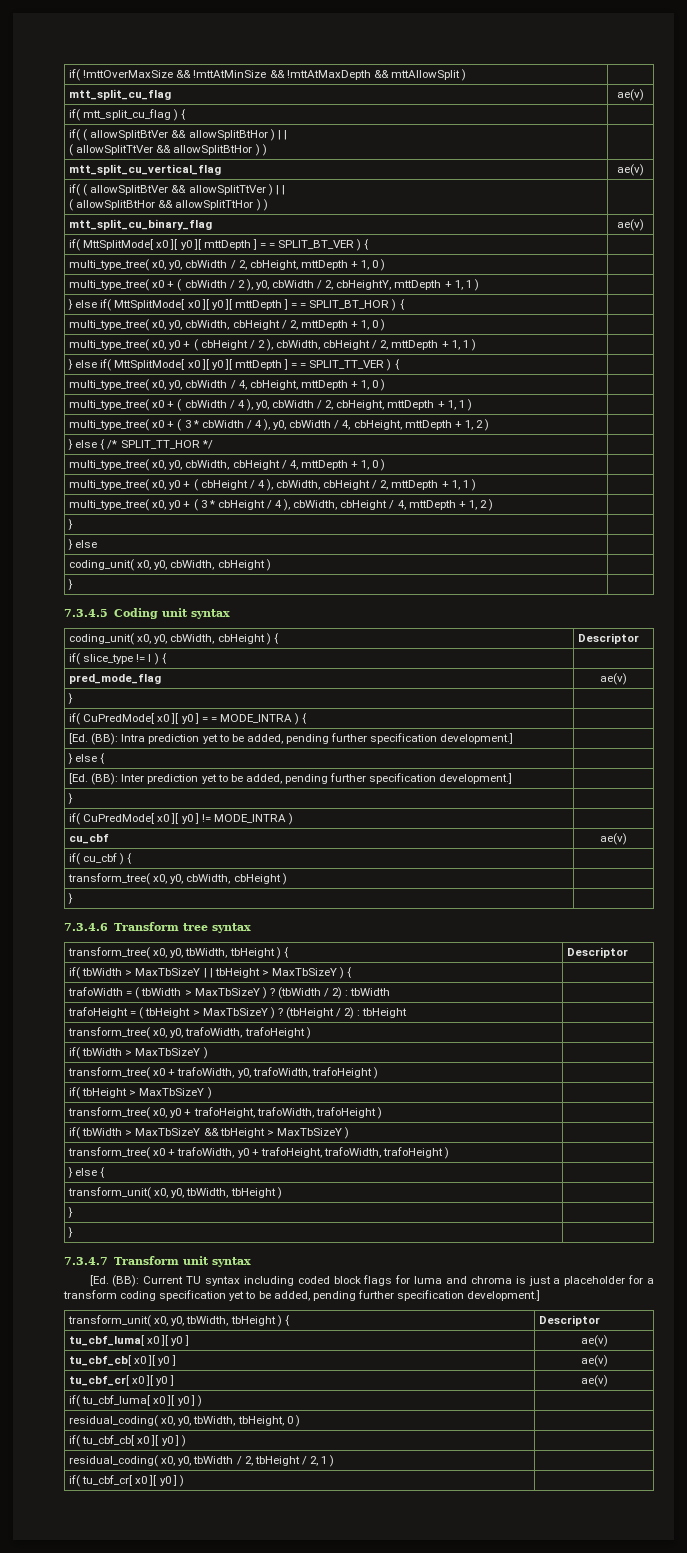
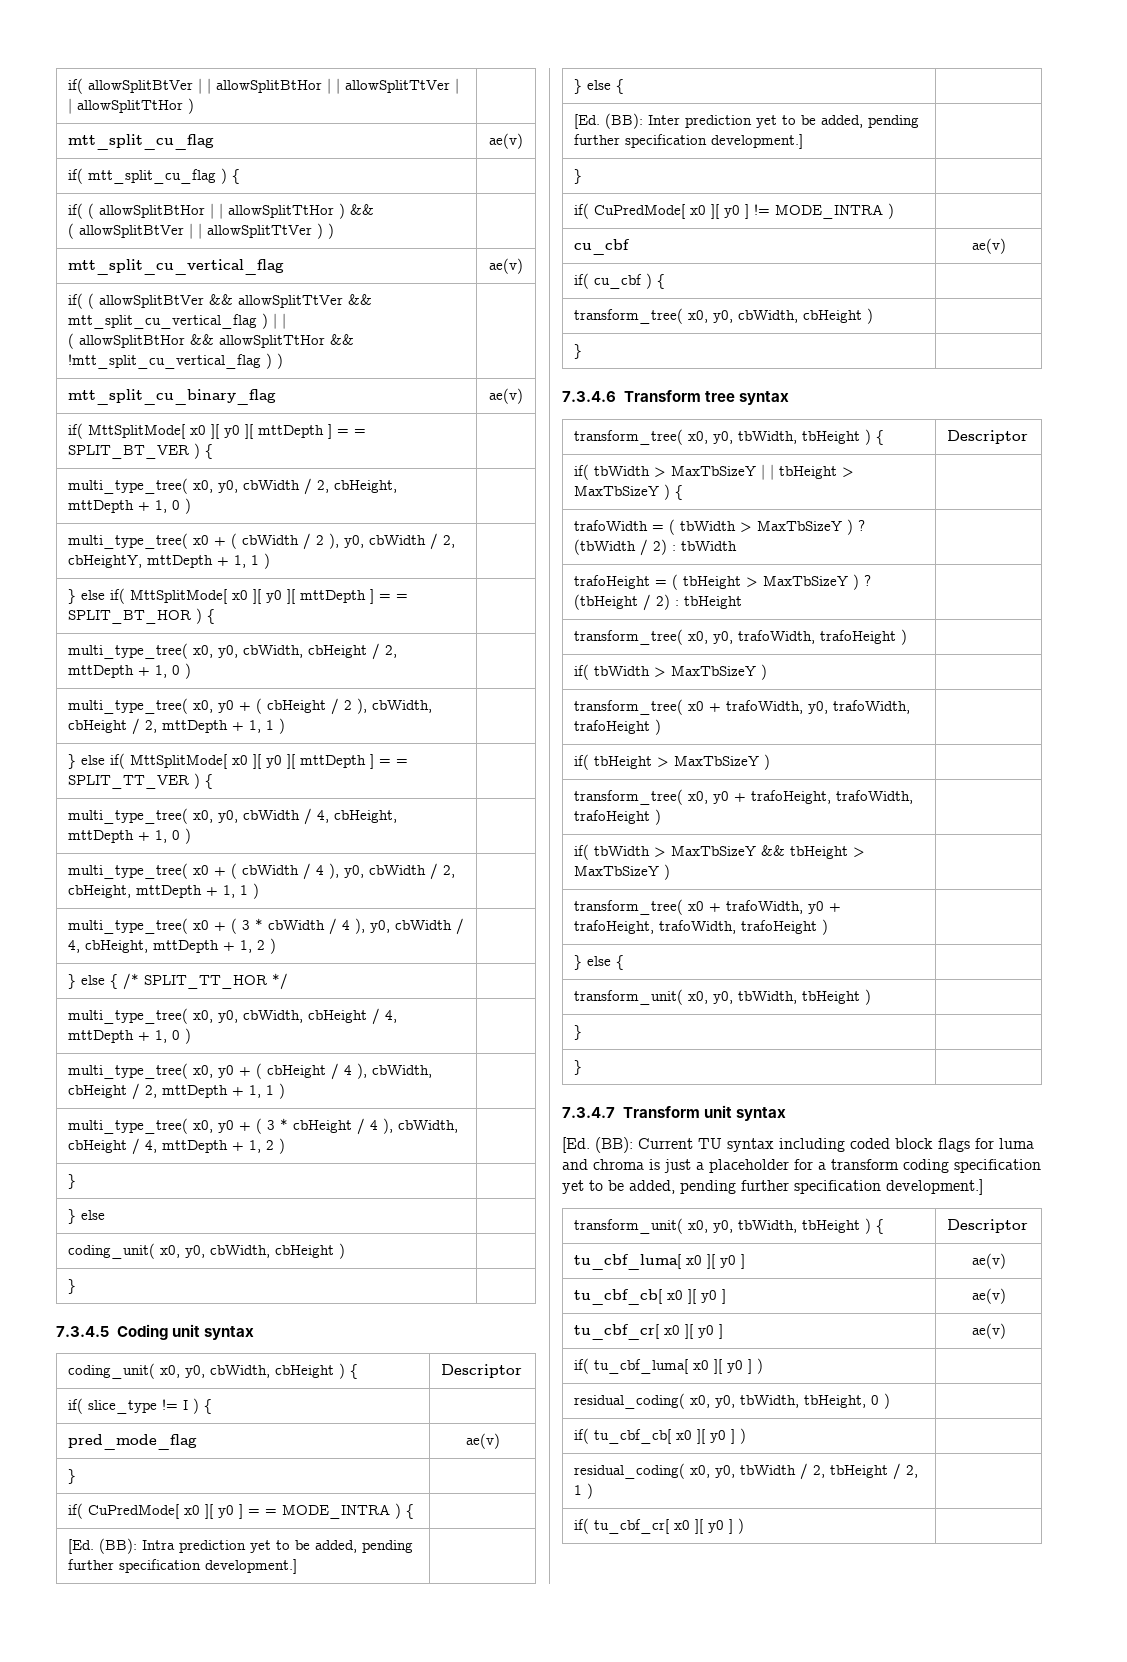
- if( !mttOverMaxSize && !mttAtMinSize && !mttAtMaxDepth && mttAllowSplit ) |
+ if( allowSplitBtVer | | allowSplitBtHor | | allowSplitTtVer | | allowSplitTtHor ) |
- if( ( allowSplitBtVer && allowSplitBtHor ) | |
- ( allowSplitTtVer && allowSplitBtHor ) ) |
+ if( ( allowSplitBtHor | | allowSplitTtHor ) &&
+ ( allowSplitBtVer | | allowSplitTtVer ) ) |
- if( ( allowSplitBtVer && allowSplitTtVer ) | |
- ( allowSplitBtHor && allowSplitTtHor ) ) |
+ if( ( allowSplitBtVer && allowSplitTtVer && mtt_split_cu_vertical_flag ) | |
+ ( allowSplitBtHor && allowSplitTtHor && !mtt_split_cu_vertical_flag ) ) |

